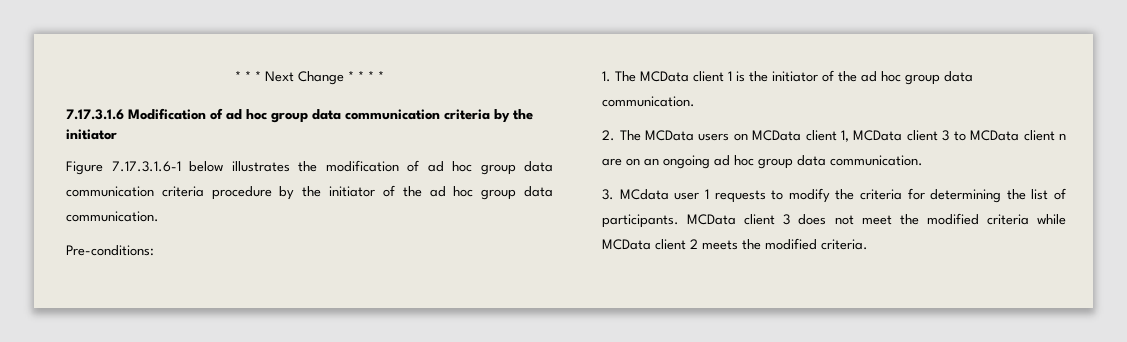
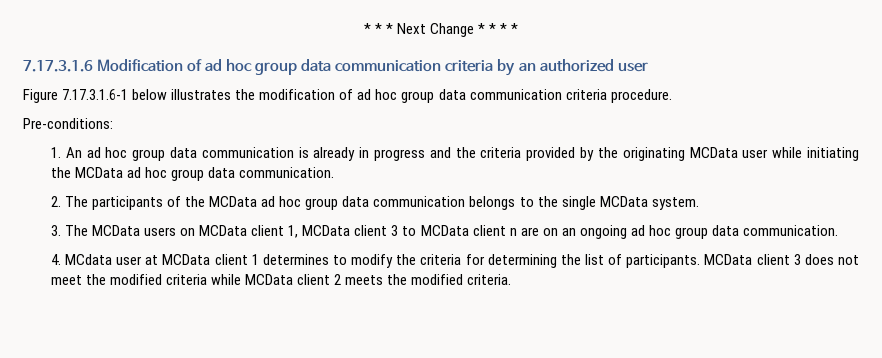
- 7.17.3.1.6 Modification of ad hoc group data communication criteria by the initiator
+ 7.17.3.1.6 Modification of ad hoc group data communication criteria by an authorized user
- Figure 7.17.3.1.6-1 below illustrates the modification of ad hoc group data communication criteria procedure by the initiator of the ad hoc group data communication.
+ Figure 7.17.3.1.6-1 below illustrates the modification of ad hoc group data communication criteria procedure.
  Pre-conditions:
- 1. The MCData client 1 is the initiator of the ad hoc group data communication.
+ 1. An ad hoc group data communication is already in progress and the criteria provided by the originating MCData user while initiating the MCData ad hoc group data communication.
- 2. The MCData users on MCData client 1, MCData client 3 to MCData client n are on an ongoing ad hoc group data communication.
+ 2. The participants of the MCData ad hoc group data communication belongs to the single MCData system.
+ 3. The MCData users on MCData client 1, MCData client 3 to MCData client n are on an ongoing ad hoc group data communication.
- 3. MCdata user 1 requests to modify the criteria for determining the list of participants.
+ 4. MCdata user at MCData client 1 determines to modify the criteria for determining the list of participants.

